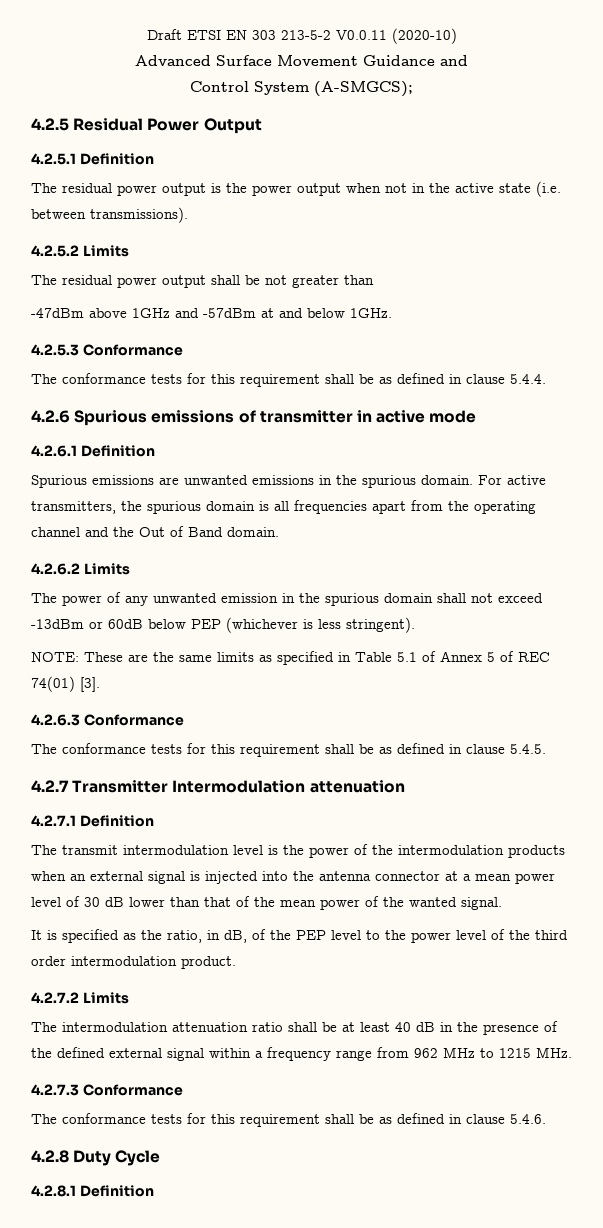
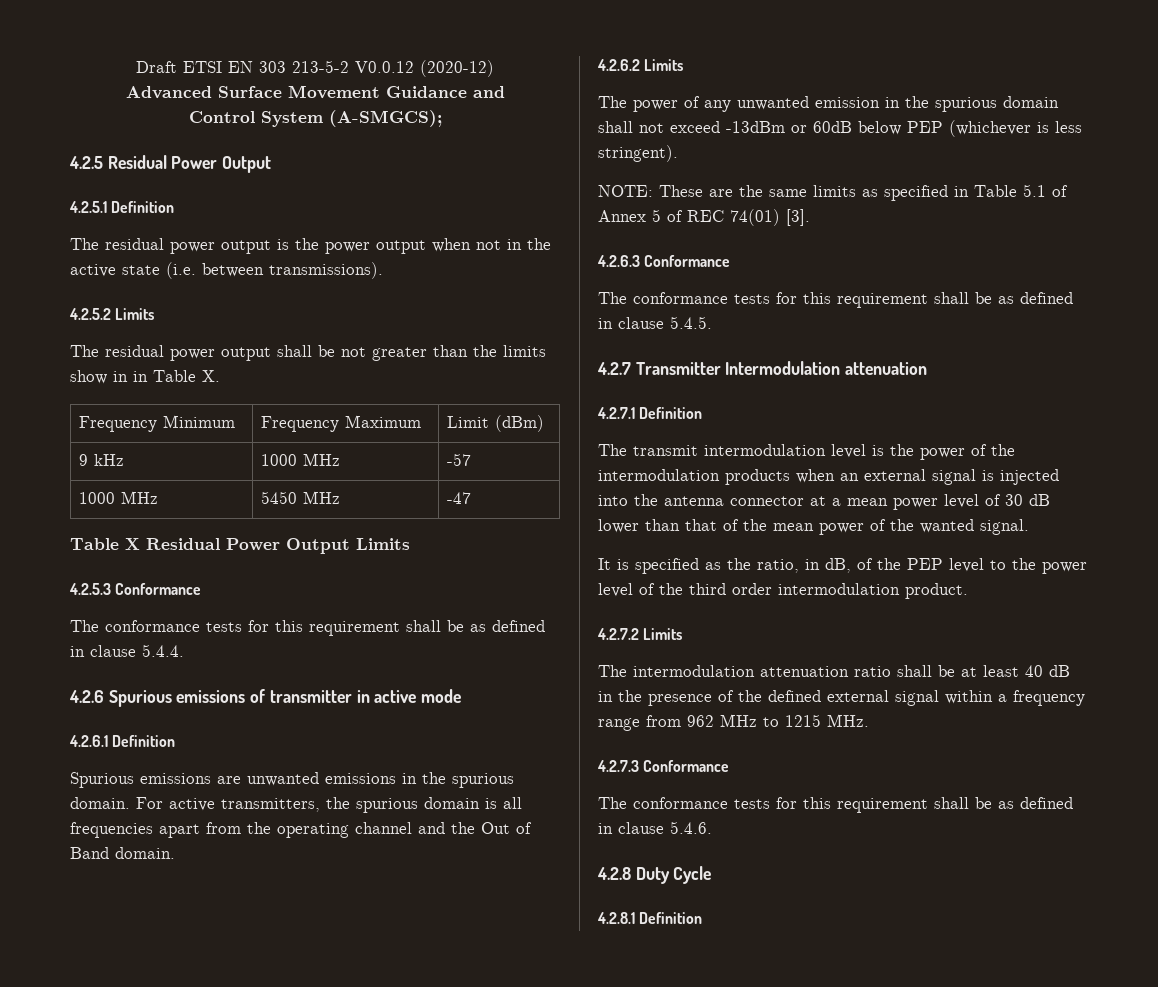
- Draft ETSI EN 303 213-5-2 V0.0.11 (2020-10)
+ Draft ETSI EN 303 213-5-2 V0.0.12 (2020-12)
- The residual power output shall be not greater than
- -47dBm above 1GHz and -57dBm at and below 1GHz.
+ The residual power output shall be not greater than the limits show in in Table X.
+ Frequency Minimum | Frequency Maximum | Limit (dBm)
+ 9 kHz | 1000 MHz | -57
+ 1000 MHz | 5450 MHz | -47
+ Table X Residual Power Output Limits

